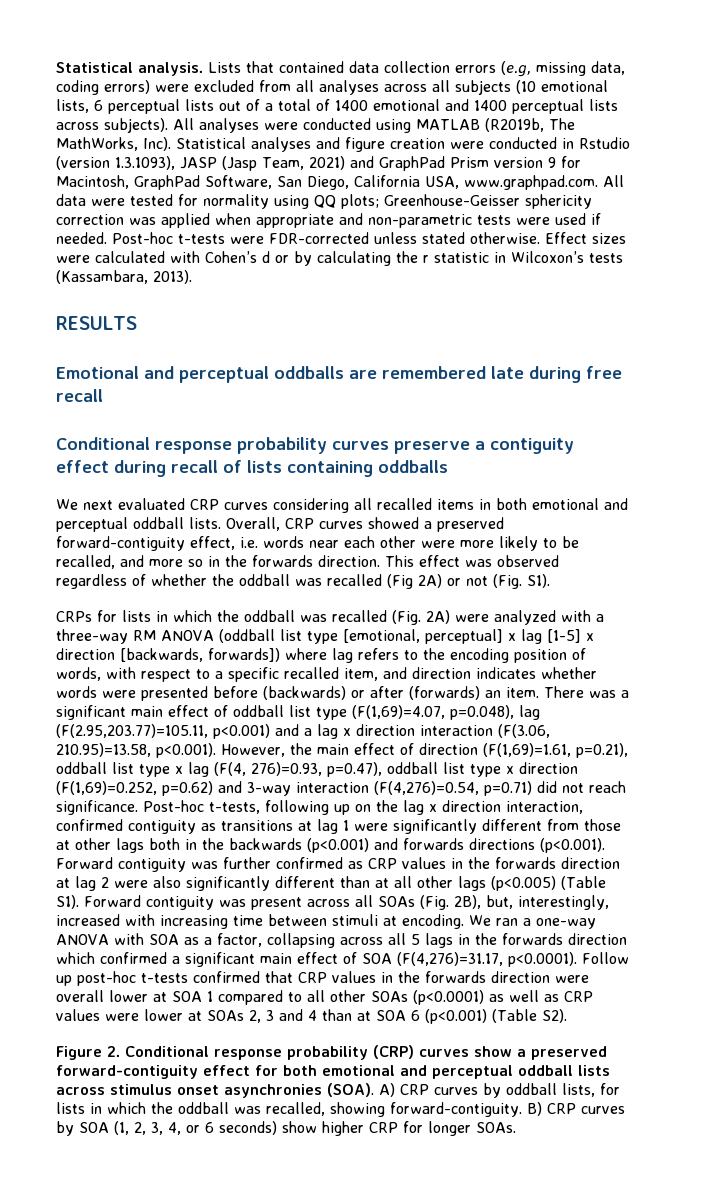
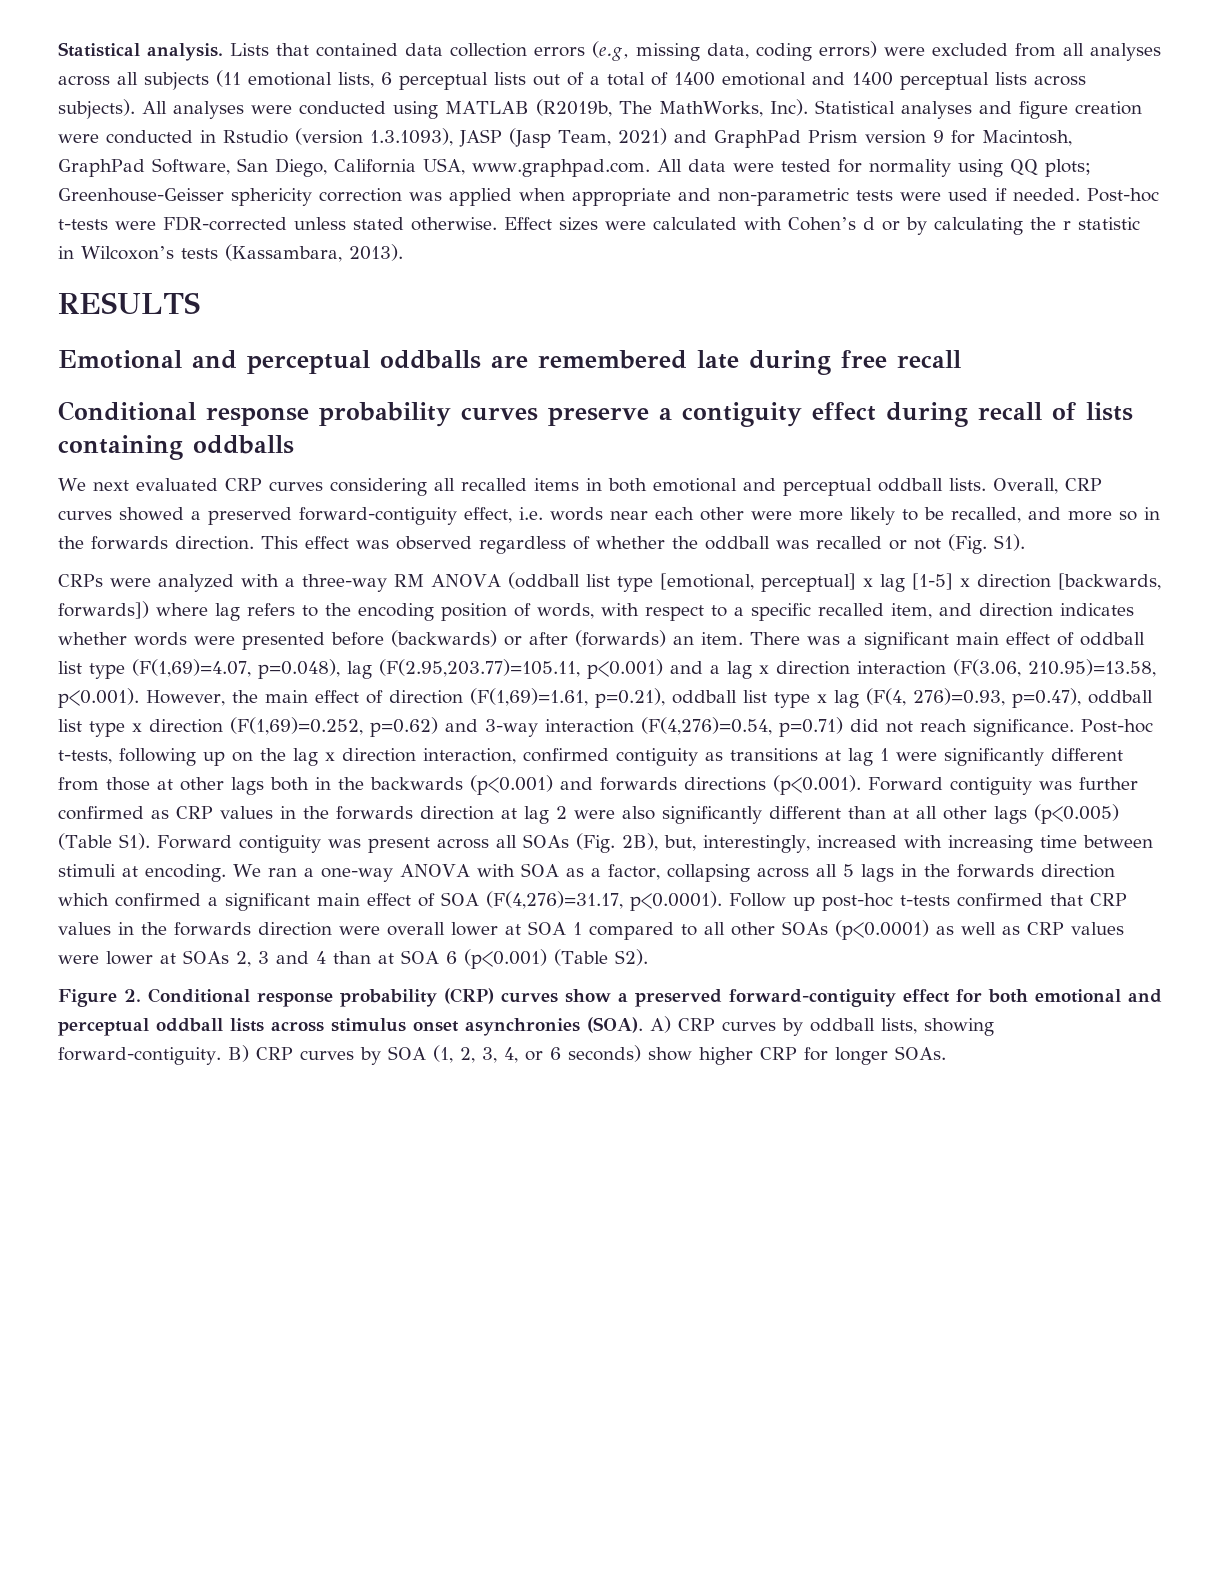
- Lists that contained data collection errors (e.g, missing data, coding errors) were excluded from all analyses across all subjects (10 emotional lists, 6 perceptual lists out of a total of 1400 emotional and 1400 perceptual lists across subjects).
+ Lists that contained data collection errors (e.g, missing data, coding errors) were excluded from all analyses across all subjects (11 emotional lists, 6 perceptual lists out of a total of 1400 emotional and 1400 perceptual lists across subjects).
- This effect was observed regardless of whether the oddball was recalled (Fig 2A) or not (Fig. S1).
+ This effect was observed regardless of whether the oddball was recalled or not (Fig. S1).
- CRPs for lists in which the oddball was recalled (Fig. 2A) were analyzed with a three-way RM ANOVA (oddball list type [emotional, perceptual] x lag [1-5] x direction [backwards, forwards]) where lag refers to the encoding position of words, with respect to a specific recalled item, and direction indicates whether words were presented before (backwards) or after (forwards) an item.
+ CRPs were analyzed with a three-way RM ANOVA (oddball list type [emotional, perceptual] x lag [1-5] x direction [backwards, forwards]) where lag refers to the encoding position of words, with respect to a specific recalled item, and direction indicates whether words were presented before (backwards) or after (forwards) an item.
- A) CRP curves by oddball lists, for lists in which the oddball was recalled, showing forward-contiguity.
+ A) CRP curves by oddball lists, showing forward-contiguity.

